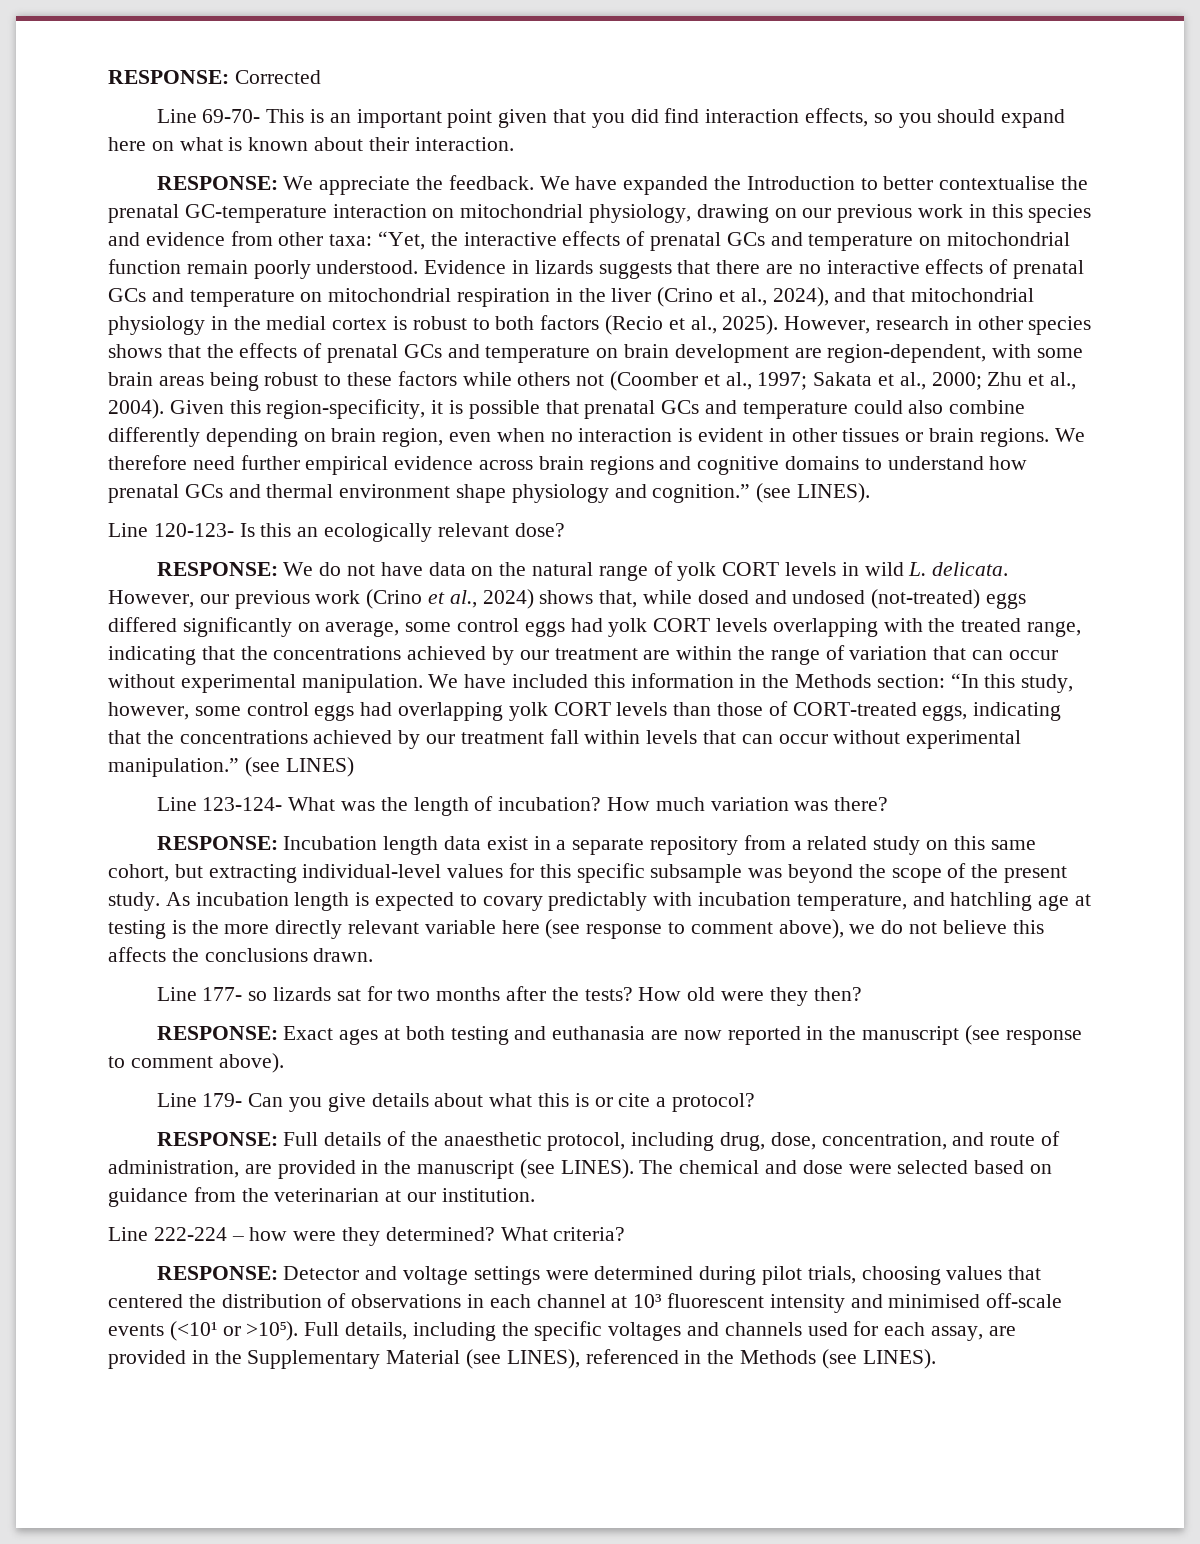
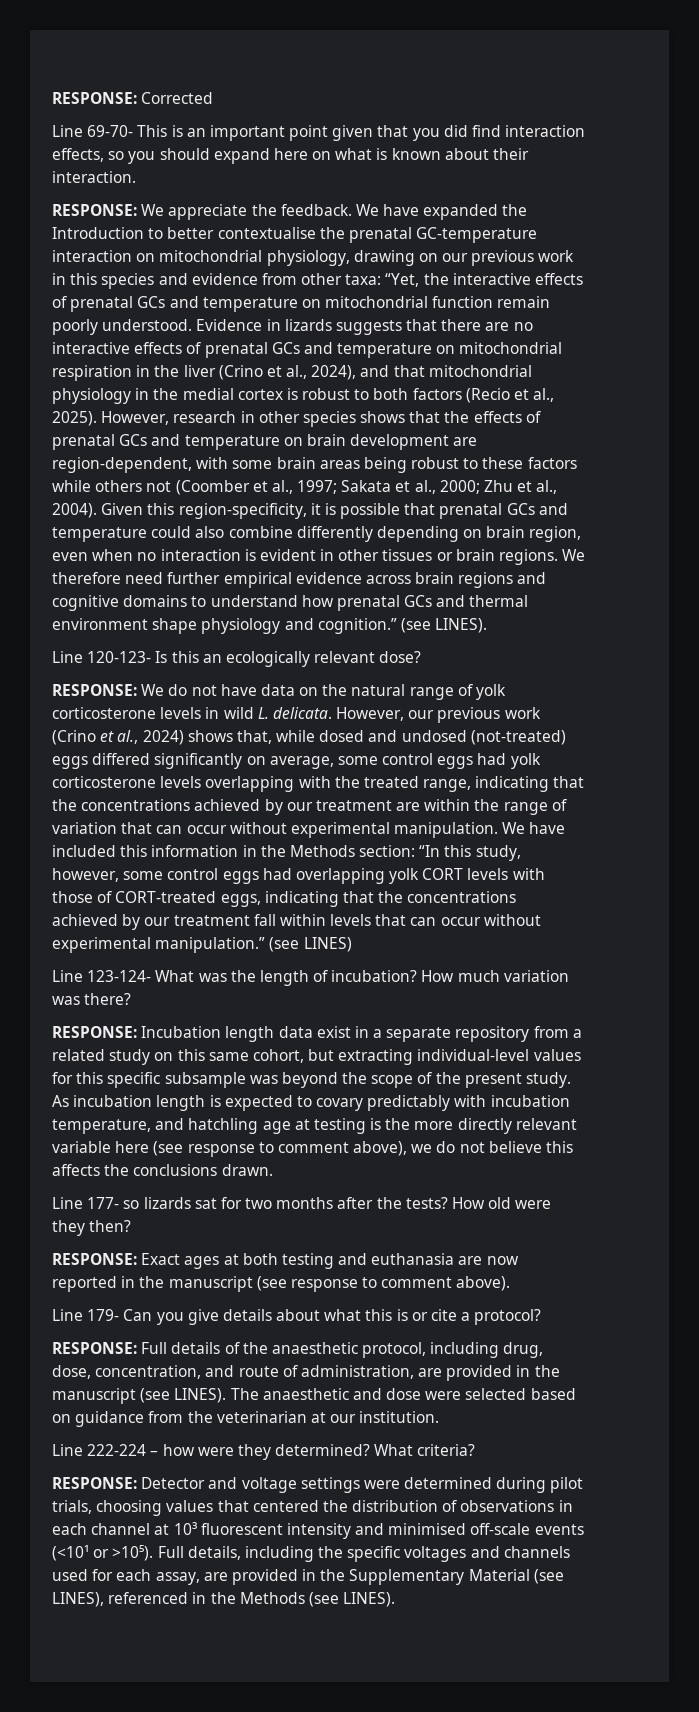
- RESPONSE: We do not have data on the natural range of yolk CORT levels in wild L. delicata.
+ RESPONSE: We do not have data on the natural range of yolk corticosterone levels in wild L. delicata.
- However, our previous work (Crino et al., 2024) shows that, while dosed and undosed (not-treated) eggs differed significantly on average, some control eggs had yolk CORT levels overlapping with the treated range, indicating that the concentrations achieved by our treatment are within the range of variation that can occur without experimental manipulation.
+ However, our previous work (Crino et al., 2024) shows that, while dosed and undosed (not-treated) eggs differed significantly on average, some control eggs had yolk corticosterone levels overlapping with the treated range, indicating that the concentrations achieved by our treatment are within the range of variation that can occur without experimental manipulation.
- We have included this information in the Methods section: “In this study, however, some control eggs had overlapping yolk CORT levels than those of CORT-treated eggs, indicating that the concentrations achieved by our treatment fall within levels that can occur without experimental manipulation.”
+ We have included this information in the Methods section: “In this study, however, some control eggs had overlapping yolk CORT levels with those of CORT-treated eggs, indicating that the concentrations achieved by our treatment fall within levels that can occur without experimental manipulation.”
- The chemical and dose were selected based on guidance from the veterinarian at our institution.
+ The anaesthetic and dose were selected based on guidance from the veterinarian at our institution.

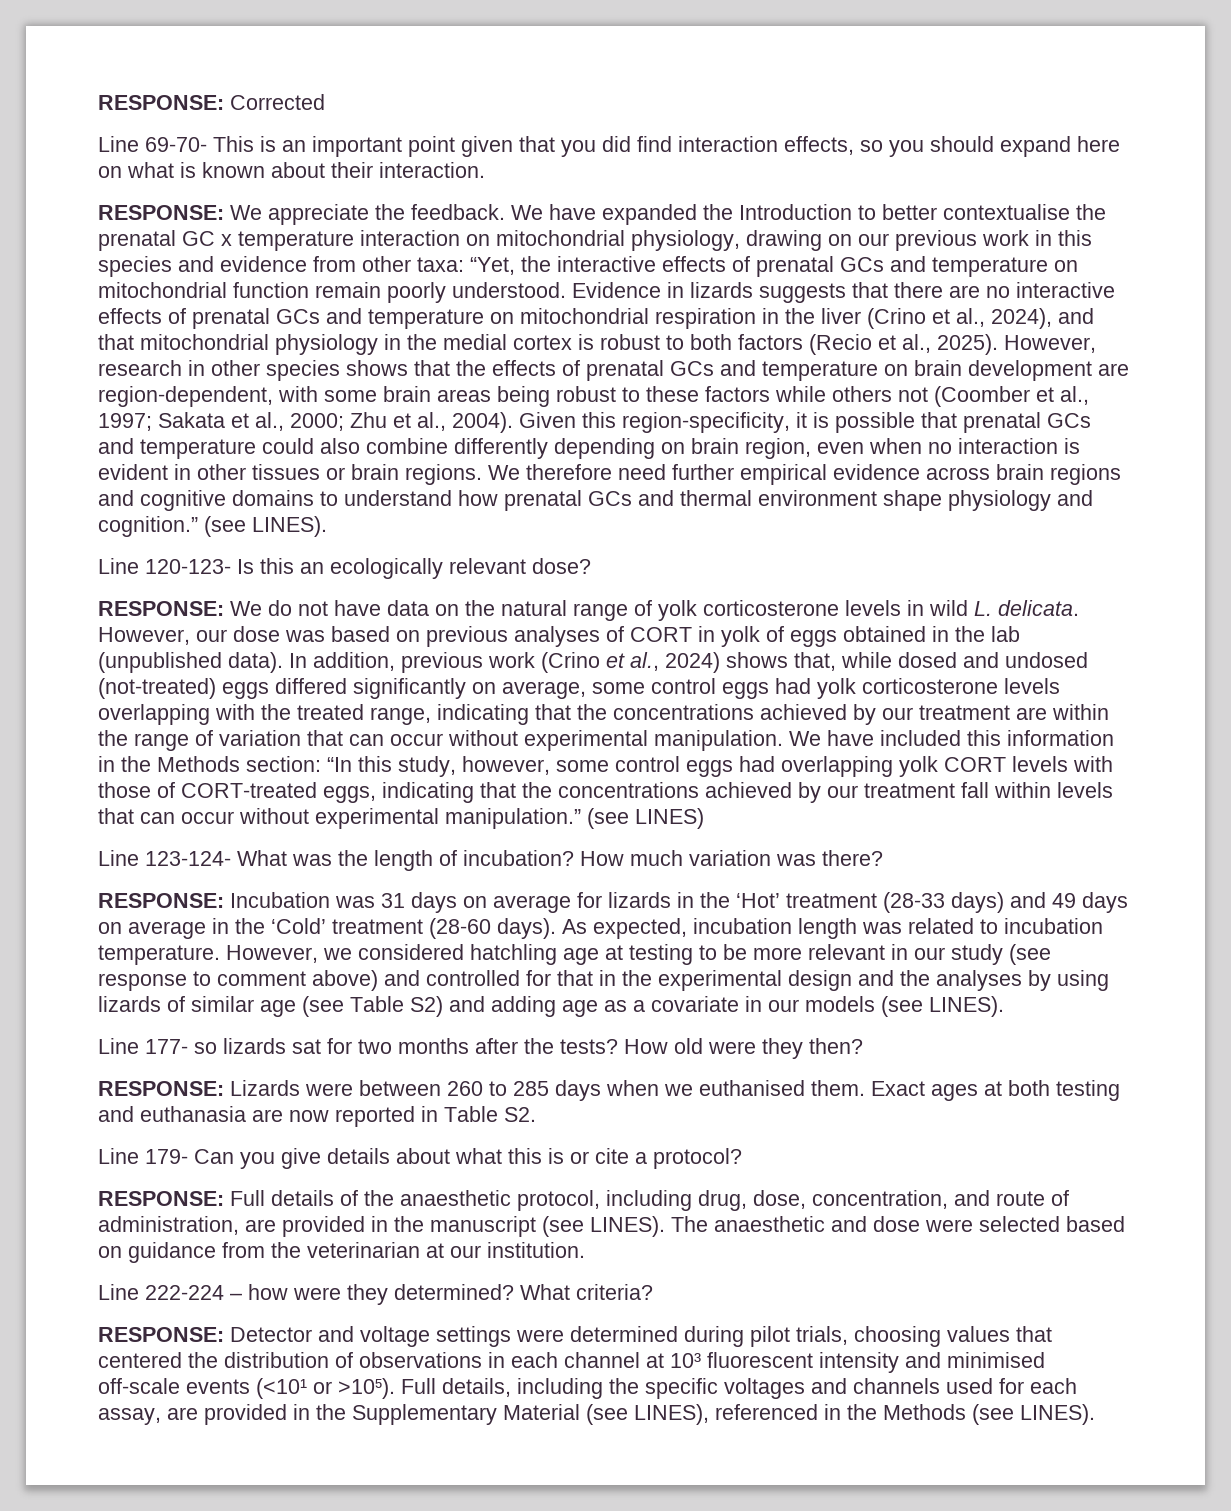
- We have expanded the Introduction to better contextualise the prenatal GC-temperature interaction on mitochondrial physiology, drawing on our previous work in this species and evidence from other taxa: “Yet, the interactive effects of prenatal GCs and temperature on mitochondrial function remain poorly understood.
+ We have expanded the Introduction to better contextualise the prenatal GC x temperature interaction on mitochondrial physiology, drawing on our previous work in this species and evidence from other taxa: “Yet, the interactive effects of prenatal GCs and temperature on mitochondrial function remain poorly understood.
- However, our previous work (Crino et al., 2024) shows that, while dosed and undosed (not-treated) eggs differed significantly on average, some control eggs had yolk corticosterone levels overlapping with the treated range, indicating that the concentrations achieved by our treatment are within the range of variation that can occur without experimental manipulation.
+ However, our dose was based on previous analyses of CORT in yolk of eggs obtained in the lab (unpublished data). In addition, previous work (Crino et al., 2024) shows that, while dosed and undosed (not-treated) eggs differed significantly on average, some control eggs had yolk corticosterone levels overlapping with the treated range, indicating that the concentrations achieved by our treatment are within the range of variation that can occur without experimental manipulation.
- RESPONSE: Incubation length data exist in a separate repository from a related study on this same cohort, but extracting individual-level values for this specific subsample was beyond the scope of the present study. As incubation length is expected to covary predictably with incubation temperature, and hatchling age at testing is the more directly relevant variable here (see response to comment above), we do not believe this affects the conclusions drawn.
+ RESPONSE: Incubation was 31 days on average for lizards in the ‘Hot’ treatment (28-33 days) and 49 days on average in the ‘Cold’ treatment (28-60 days). As expected, incubation length was related to incubation temperature. However, we considered hatchling age at testing to be more relevant in our study (see response to comment above) and controlled for that in the experimental design and the analyses by using lizards of similar age (see Table S2) and adding age as a covariate in our models (see LINES).
- RESPONSE: Exact ages at both testing and euthanasia are now reported in the manuscript (see response to comment above).
+ RESPONSE: Lizards were between 260 to 285 days when we euthanised them. Exact ages at both testing and euthanasia are now reported in Table S2.

